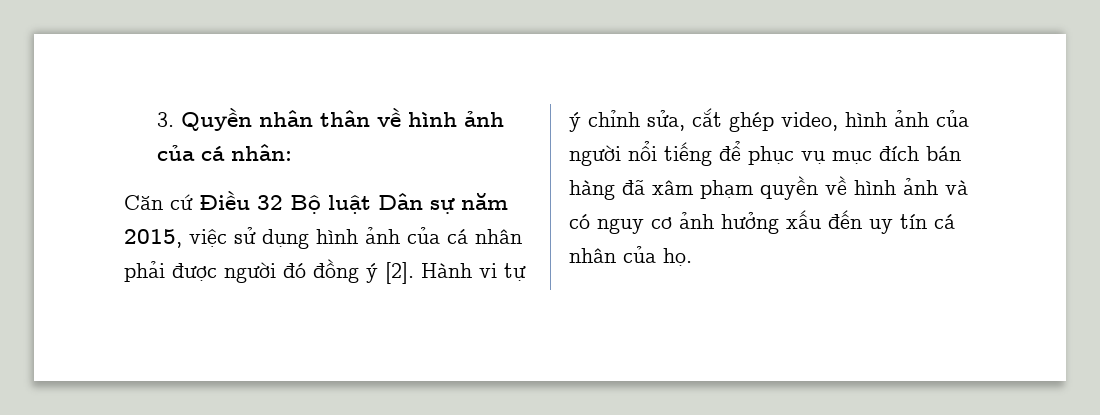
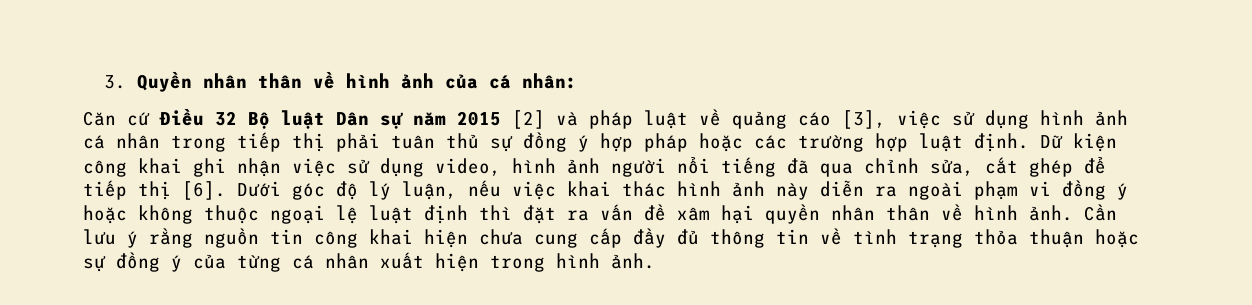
- Căn cứ Điều 32 Bộ luật Dân sự năm 2015, việc sử dụng hình ảnh của cá nhân phải được người đó đồng ý [2]. Hành vi tự ý chỉnh sửa, cắt ghép video, hình ảnh của người nổi tiếng để phục vụ mục đích bán hàng đã xâm phạm quyền về hình ảnh và có nguy cơ ảnh hưởng xấu đến uy tín cá nhân của họ.
+ Căn cứ Điều 32 Bộ luật Dân sự năm 2015 [2] và pháp luật về quảng cáo [3], việc sử dụng hình ảnh cá nhân trong tiếp thị phải tuân thủ sự đồng ý hợp pháp hoặc các trường hợp luật định. Dữ kiện công khai ghi nhận việc sử dụng video, hình ảnh người nổi tiếng đã qua chỉnh sửa, cắt ghép để tiếp thị [6]. Dưới góc độ lý luận, nếu việc khai thác hình ảnh này diễn ra ngoài phạm vi đồng ý hoặc không thuộc ngoại lệ luật định thì đặt ra vấn đề xâm hại quyền nhân thân về hình ảnh. Cần lưu ý rằng nguồn tin công khai hiện chưa cung cấp đầy đủ thông tin về tình trạng thỏa thuận hoặc sự đồng ý của từng cá nhân xuất hiện trong hình ảnh.

